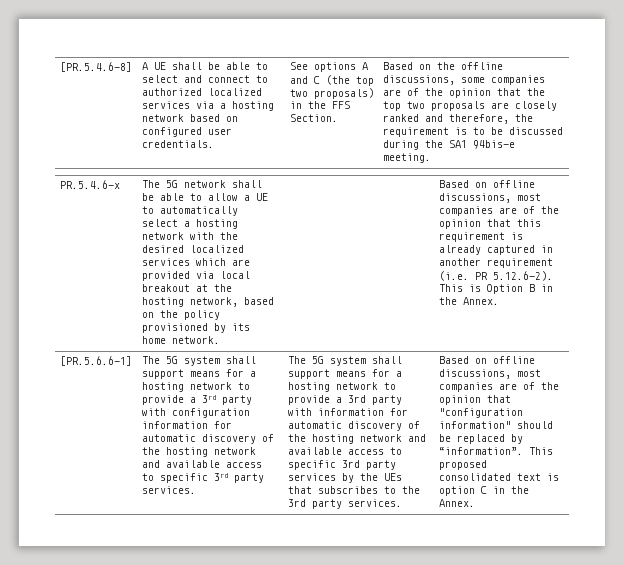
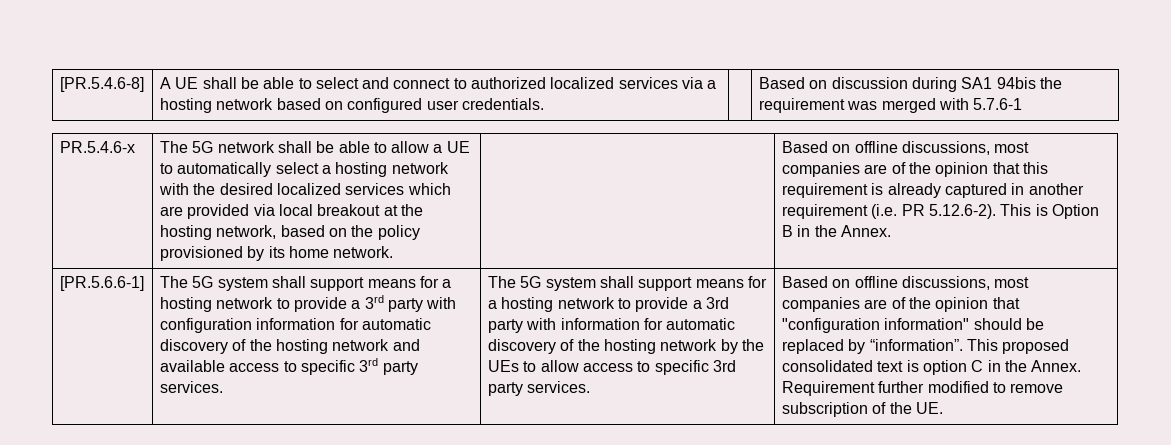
- See options A and C (the top two proposals) in the FFS Section. | Based on the offline discussions, some companies are of the opinion that the top two proposals are closely ranked and therefore, the requirement is to be discussed during the SA1 94bis-e meeting.
+ Based on discussion during SA1 94bis the requirement was merged with 5.7.6-1
- The 5G system shall support means for a hosting network to provide a 3rd party with information for automatic discovery of the hosting network and available access to specific 3rd party services by the UEs that subscribes to the 3rd party services.
+ The 5G system shall support means for a hosting network to provide a 3rd party with information for automatic discovery of the hosting network by the UEs to allow access to specific 3rd party services.
+ Requirement further modified to remove subscription of the UE.

